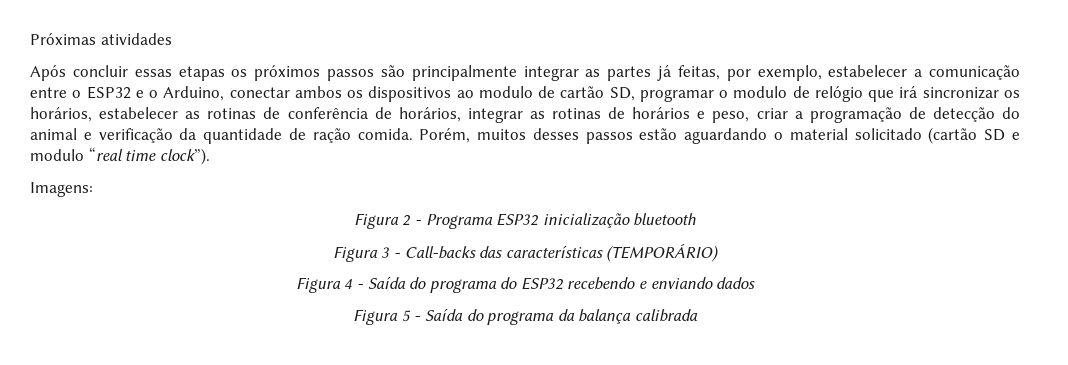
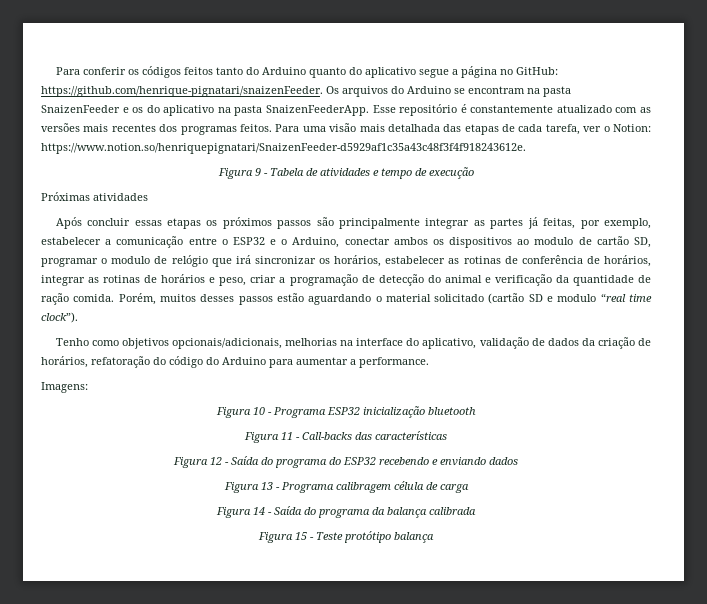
+ Para conferir os códigos feitos tanto do Arduino quanto do aplicativo segue a página no GitHub: https://github.com/henrique-pignatari/snaizenFeeder. Os arquivos do Arduino se encontram na pasta SnaizenFeeder e os do aplicativo na pasta SnaizenFeederApp. Esse repositório é constantemente atualizado com as versões mais recentes dos programas feitos. Para uma visão mais detalhada das etapas de cada tarefa, ver o Notion: https://www.notion.so/henriquepignatari/SnaizenFeeder-d5929af1c35a43c48f3f4f918243612e.
+ Figura 9 - Tabela de atividades e tempo de execução
+ Tenho como objetivos opcionais/adicionais, melhorias na interface do aplicativo, validação de dados da criação de horários, refatoração do código do Arduino para aumentar a performance.
- Figura 2 - Programa ESP32 inicialização bluetooth
+ Figura 10 - Programa ESP32 inicialização bluetooth
- Figura 3 - Call-backs das características (TEMPORÁRIO)
- Figura 4 - Saída do programa do ESP32 recebendo e enviando dados
+ Figura 11 - Call-backs das características
+ Figura 12 - Saída do programa do ESP32 recebendo e enviando dados
- Figura 5 - Saída do programa da balança calibrada
+ Figura 13 - Programa calibragem célula de carga
+ Figura 14 - Saída do programa da balança calibrada
+ Figura 15 - Teste protótipo balança

